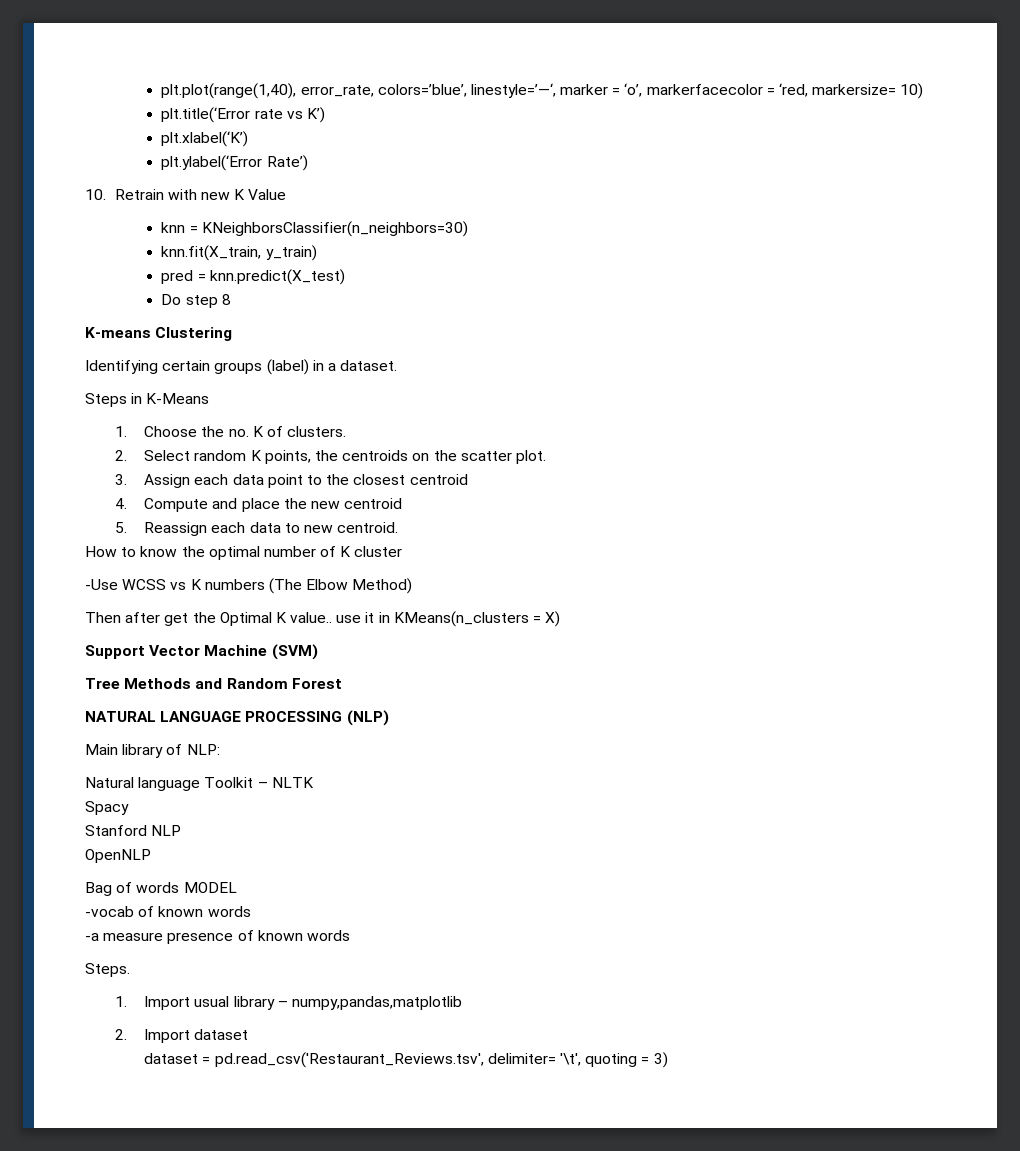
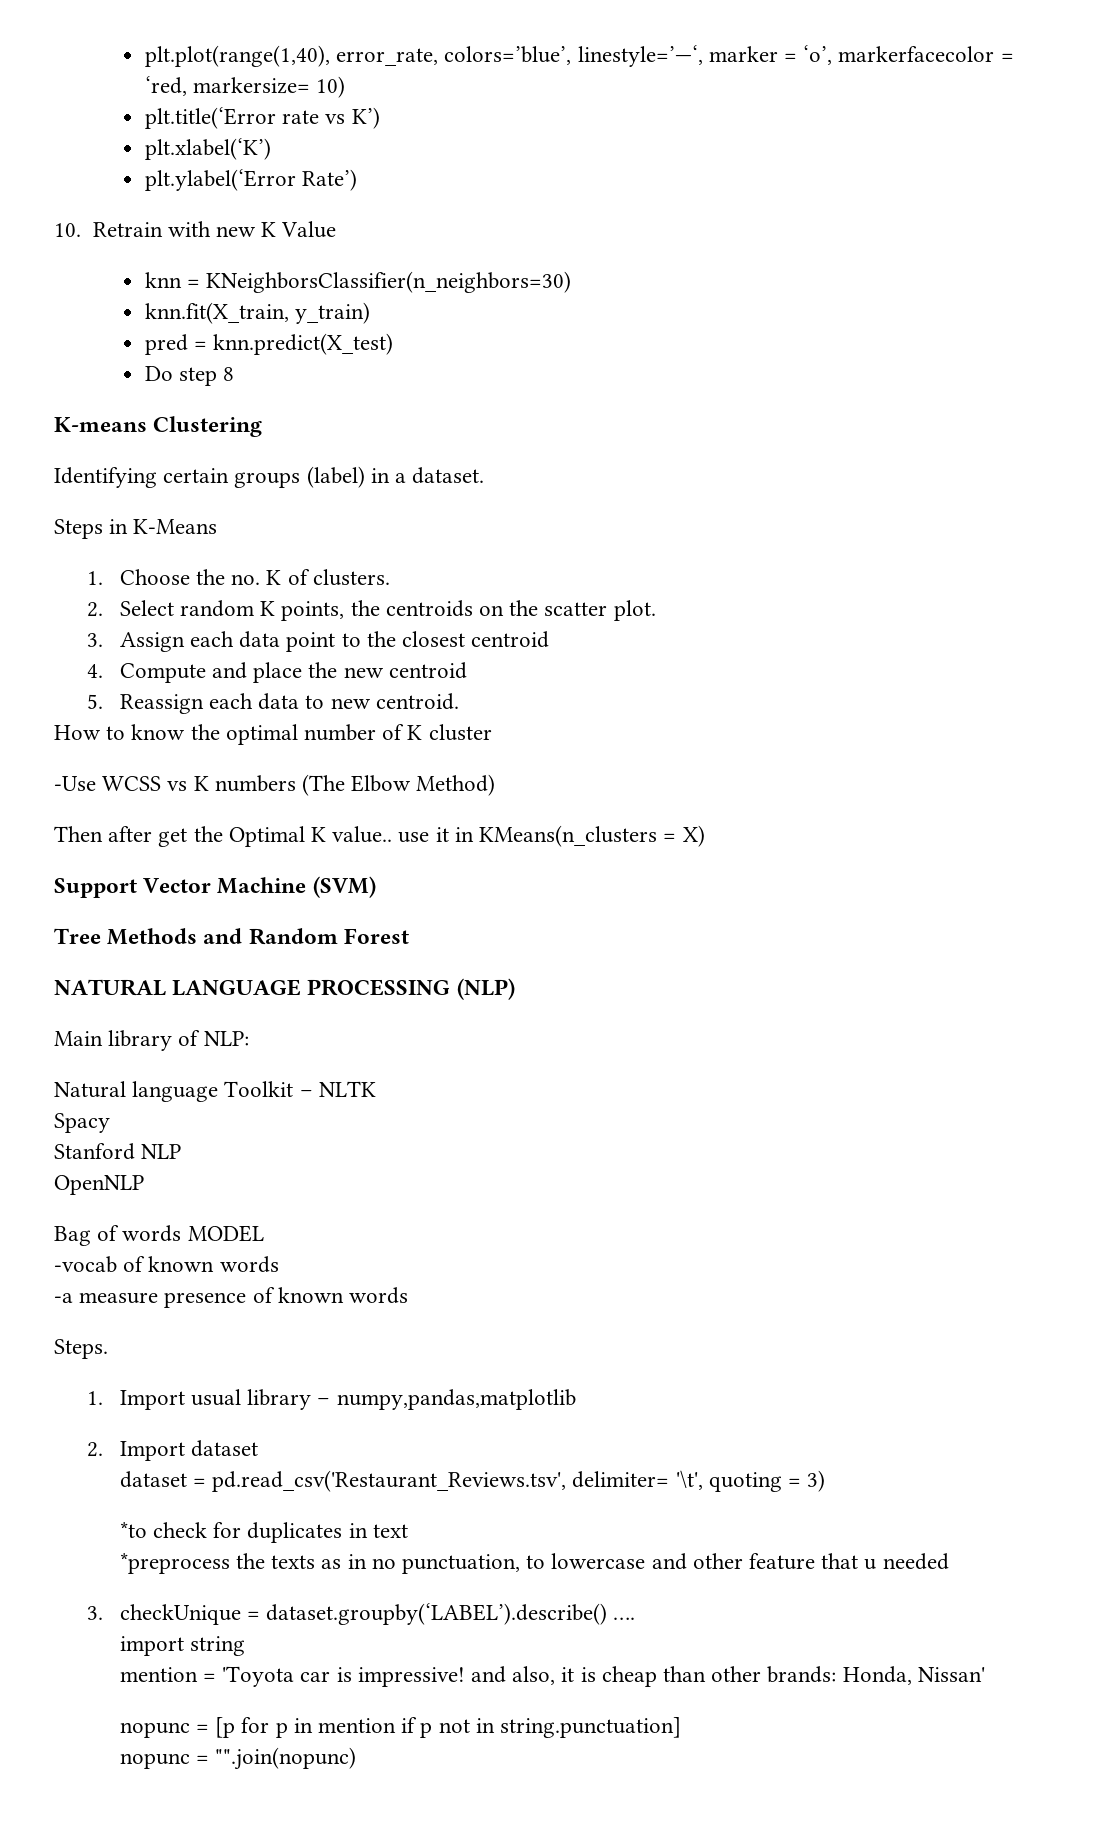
+ *to check for duplicates in text
+ *preprocess the texts as in no punctuation, to lowercase and other feature that u needed
+ 3. checkUnique = dataset.groupby(‘LABEL’).describe() ….
+ import string
+ mention = 'Toyota car is impressive! and also, it is cheap than other brands: Honda, Nissan'
+ nopunc = [p for p in mention if p not in string.punctuation]
+ nopunc = "".join(nopunc)

